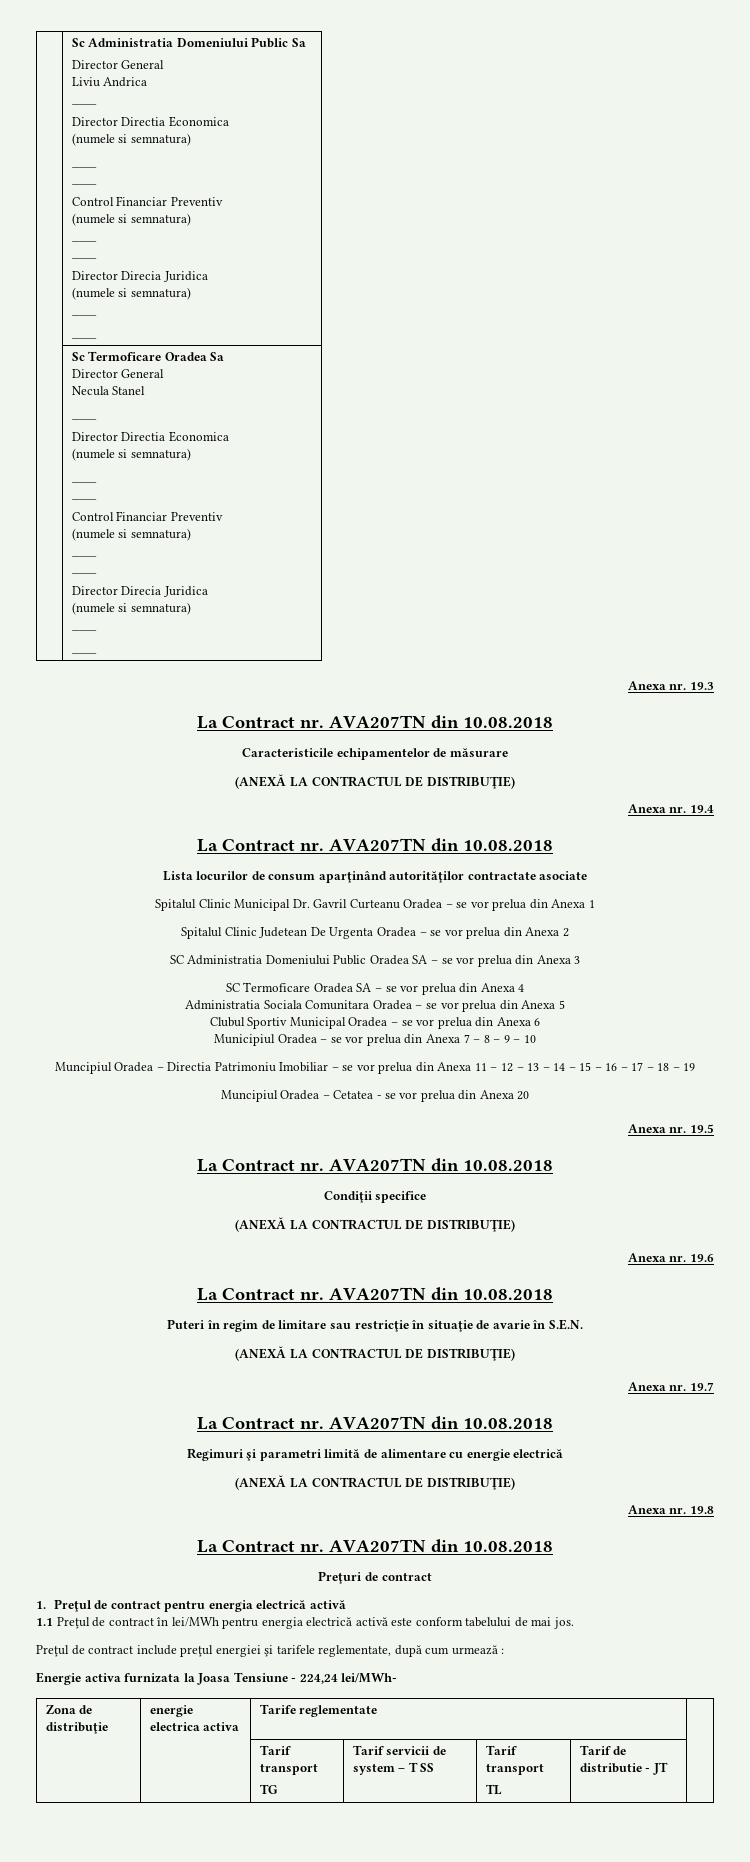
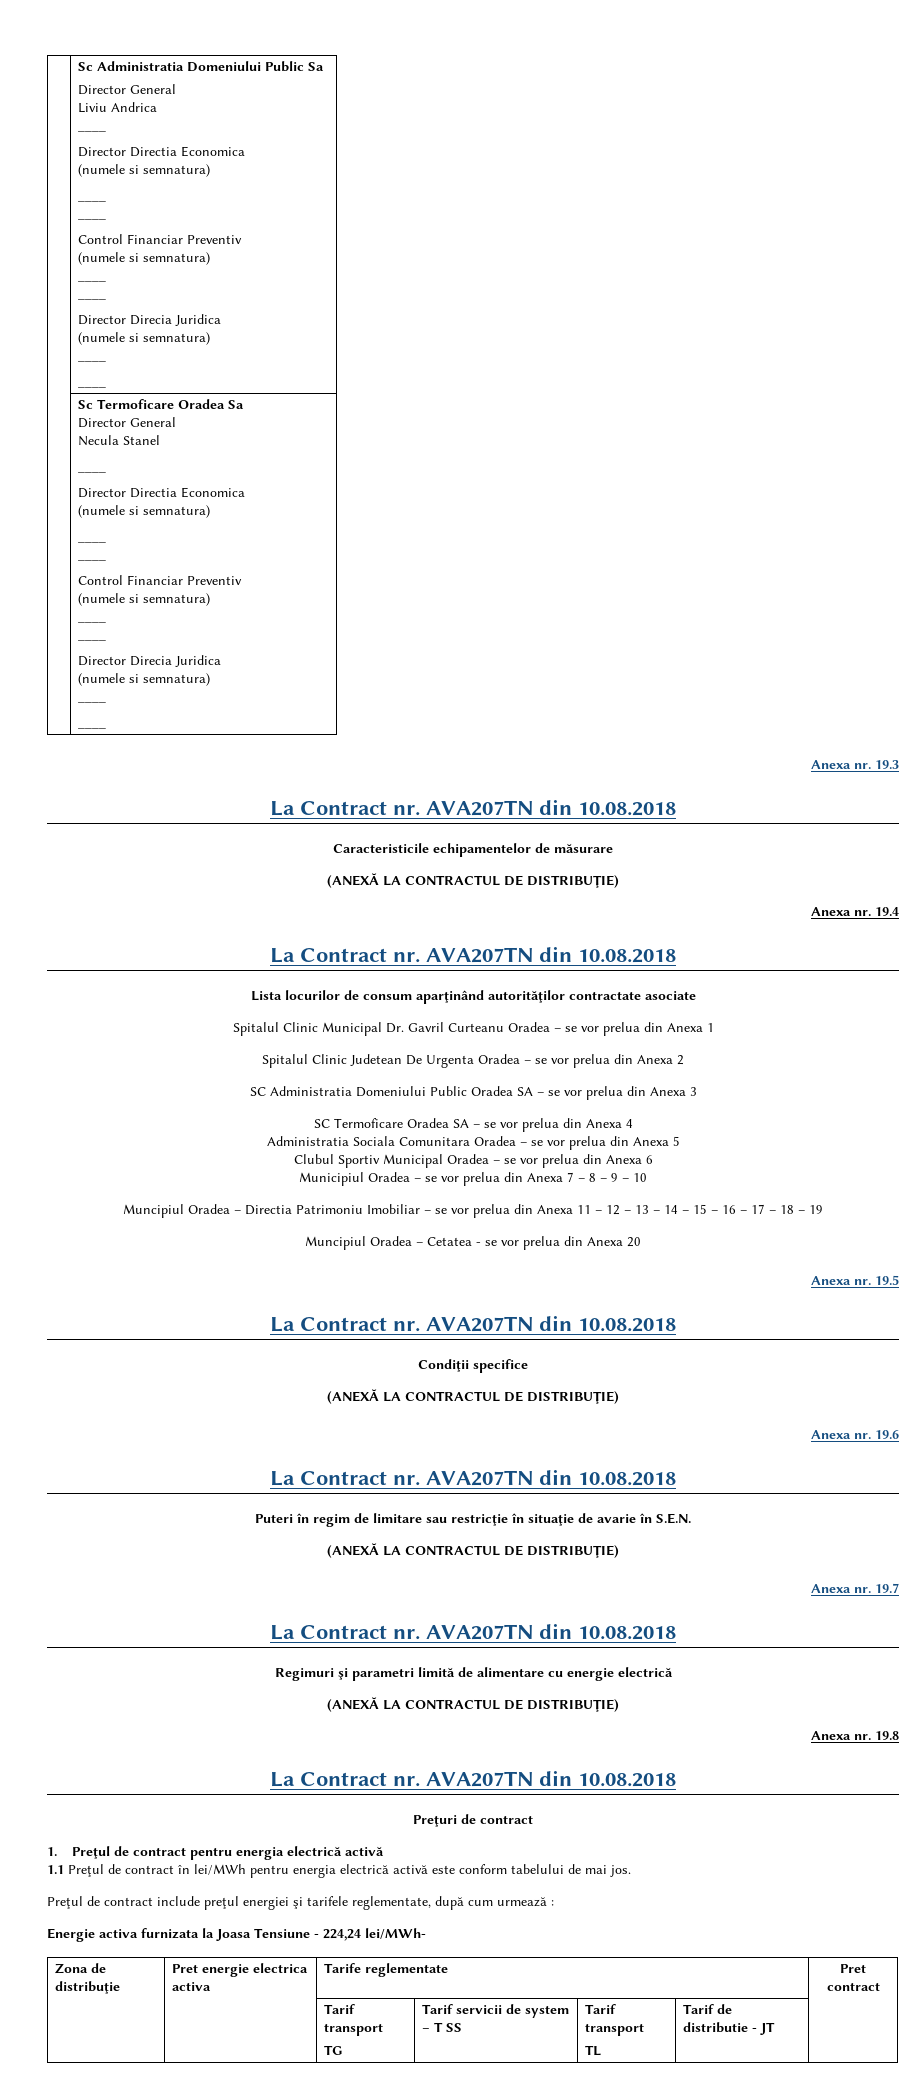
- Zona de distribuţie | energie electrica activa | Tarife reglementate |
+ Zona de distribuţie | Pret energie electrica activa | Tarife reglementate | Pret contract

